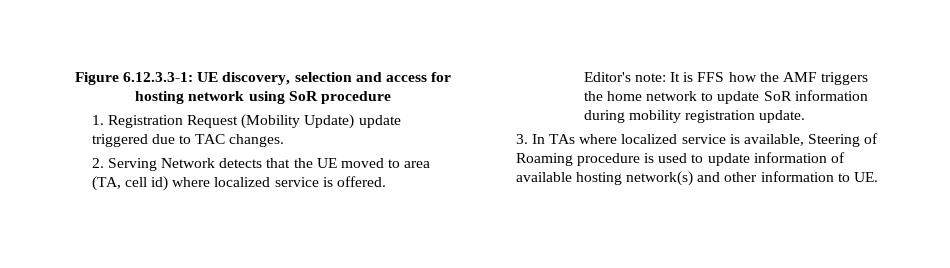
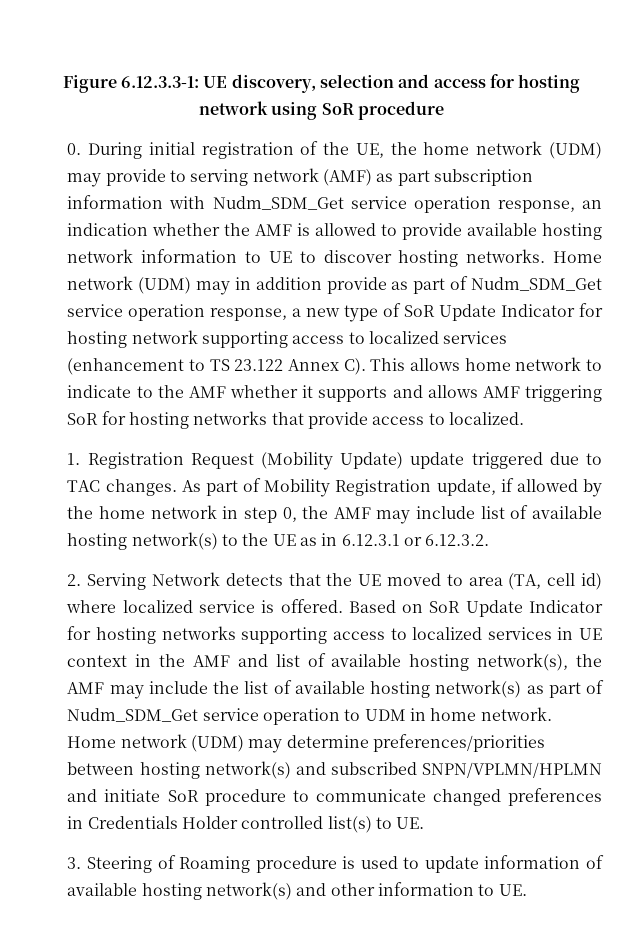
+ 0. During initial registration of the UE, the home network (UDM) may provide to serving network (AMF) as part subscription information with Nudm_SDM_Get service operation response, an indication whether the AMF is allowed to provide available hosting network information to UE to discover hosting networks. Home network (UDM) may in addition provide as part of Nudm_SDM_Get service operation response, a new type of SoR Update Indicator for hosting network supporting access to localized services (enhancement to TS 23.122 Annex C). This allows home network to indicate to the AMF whether it supports and allows AMF triggering SoR for hosting networks that provide access to localized.
+ As part of Mobility Registration update, if allowed by the home network in step 0, the AMF may include list of available hosting network(s) to the UE as in 6.12.3.1 or 6.12.3.2.
- 2. Serving Network detects that the UE moved to area (TA, cell id) where localized service is offered.
- Editor's note: It is FFS how the AMF triggers the home network to update SoR information during mobility registration update.
- 3. In TAs where localized service is available, Steering of Roaming procedure is used to update information of available hosting network(s) and other information to UE.
+ 2. Serving Network detects that the UE moved to area (TA, cell id) where localized service is offered. Based on SoR Update Indicator for hosting networks supporting access to localized services in UE context in the AMF and list of available hosting network(s), the AMF may include the list of available hosting network(s) as part of Nudm_SDM_Get service operation to UDM in home network. Home network (UDM) may determine preferences/priorities between hosting network(s) and subscribed SNPN/VPLMN/HPLMN and initiate SoR procedure to communicate changed preferences in Credentials Holder controlled list(s) to UE.
+ 3. Steering of Roaming procedure is used to update information of available hosting network(s) and other information to UE.

